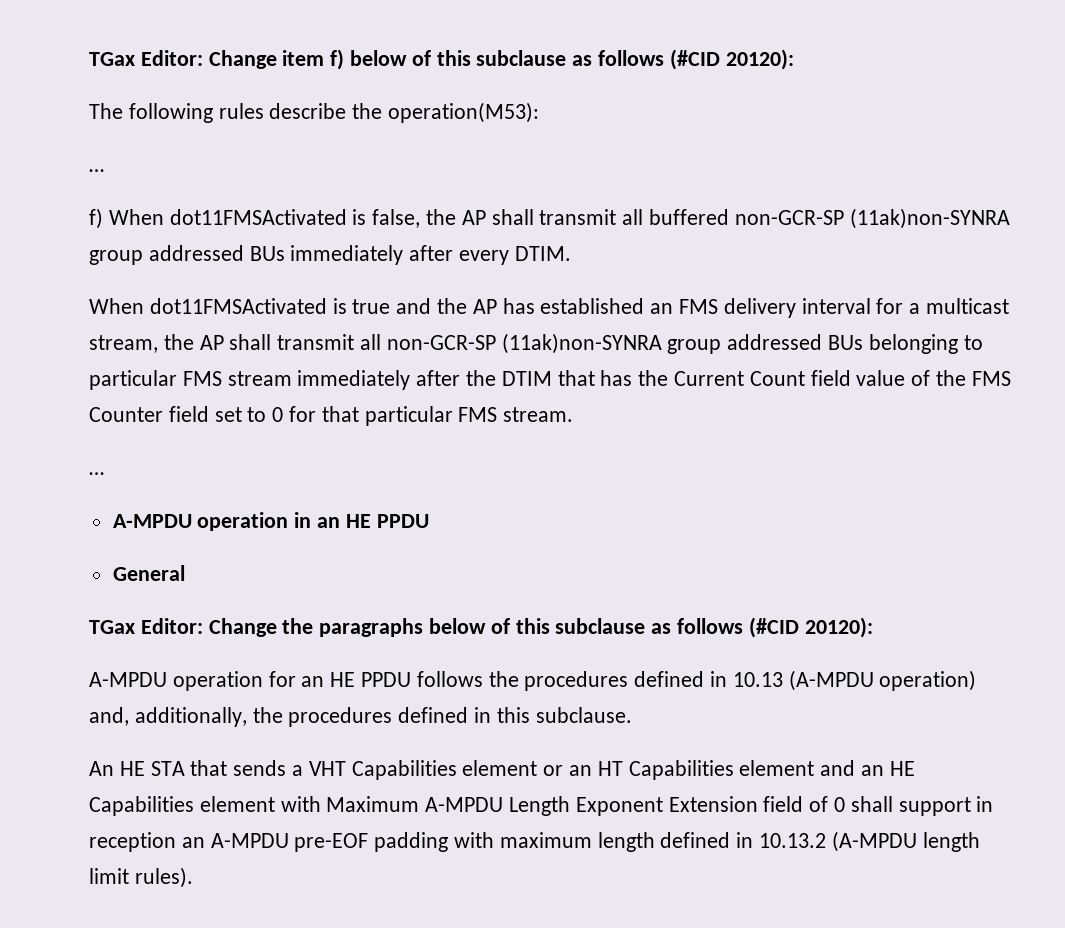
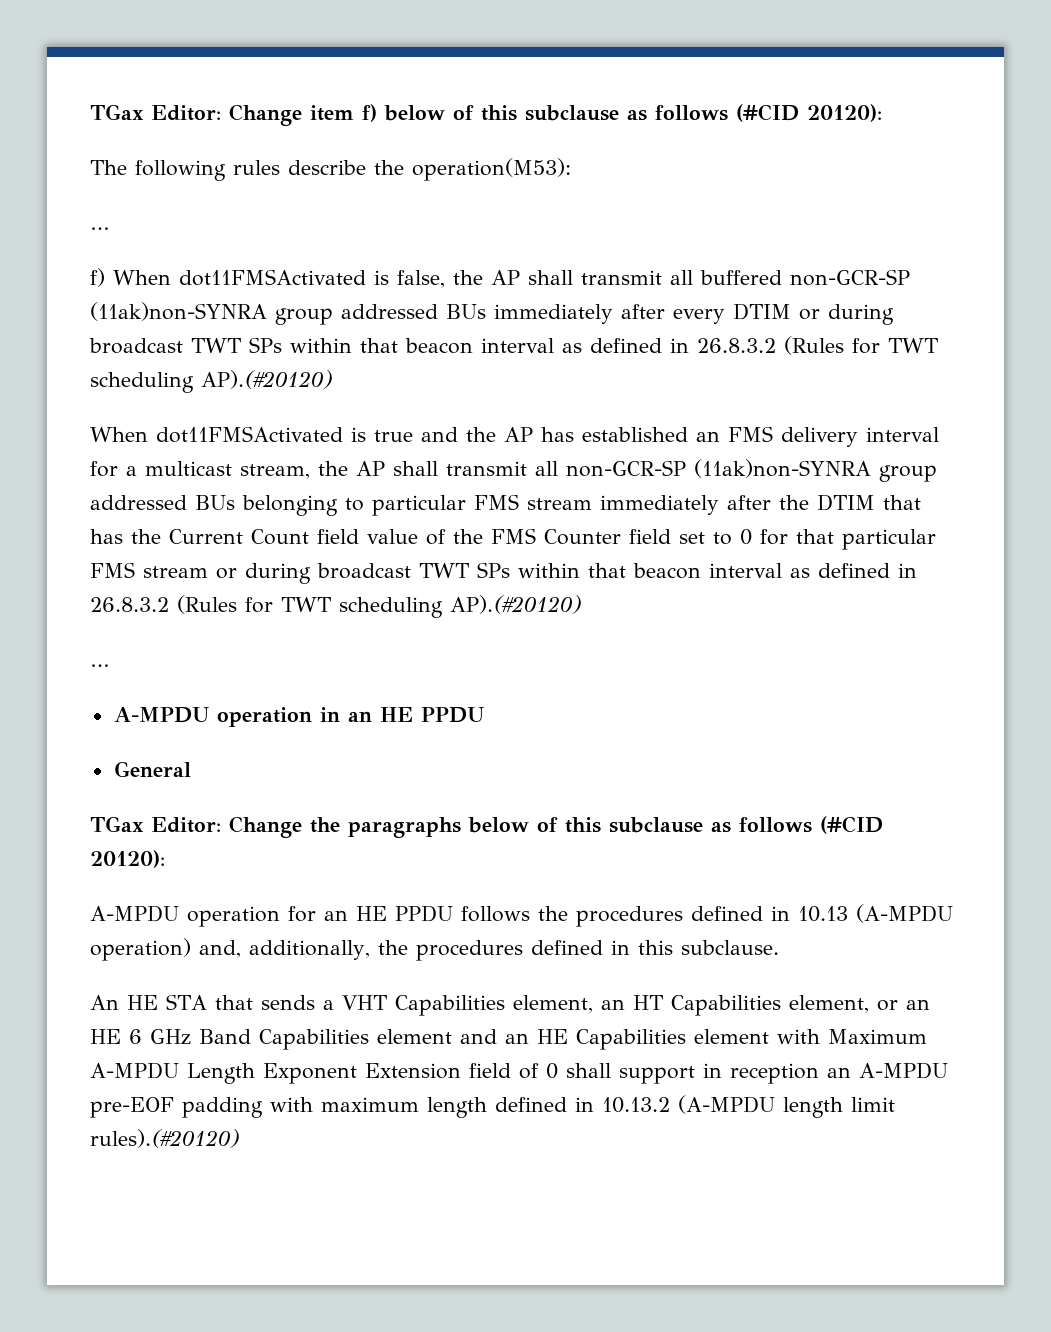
- f) When dot11FMSActivated is false, the AP shall transmit all buffered non-GCR-SP (11ak)non-SYNRA group addressed BUs immediately after every DTIM.
+ f) When dot11FMSActivated is false, the AP shall transmit all buffered non-GCR-SP (11ak)non-SYNRA group addressed BUs immediately after every DTIM or during broadcast TWT SPs within that beacon interval as defined in 26.8.3.2 (Rules for TWT scheduling AP).(#20120)
- When dot11FMSActivated is true and the AP has established an FMS delivery interval for a multicast stream, the AP shall transmit all non-GCR-SP (11ak)non-SYNRA group addressed BUs belonging to particular FMS stream immediately after the DTIM that has the Current Count field value of the FMS Counter field set to 0 for that particular FMS stream.
+ When dot11FMSActivated is true and the AP has established an FMS delivery interval for a multicast stream, the AP shall transmit all non-GCR-SP (11ak)non-SYNRA group addressed BUs belonging to particular FMS stream immediately after the DTIM that has the Current Count field value of the FMS Counter field set to 0 for that particular FMS stream or during broadcast TWT SPs within that beacon interval as defined in 26.8.3.2 (Rules for TWT scheduling AP).(#20120)
- An HE STA that sends a VHT Capabilities element or an HT Capabilities element and an HE Capabilities element with Maximum A-MPDU Length Exponent Extension field of 0 shall support in reception an A-MPDU pre-EOF padding with maximum length defined in 10.13.2 (A-MPDU length limit rules).
+ An HE STA that sends a VHT Capabilities element, an HT Capabilities element, or an HE 6 GHz Band Capabilities element and an HE Capabilities element with Maximum A-MPDU Length Exponent Extension field of 0 shall support in reception an A-MPDU pre-EOF padding with maximum length defined in 10.13.2 (A-MPDU length limit rules).(#20120)

